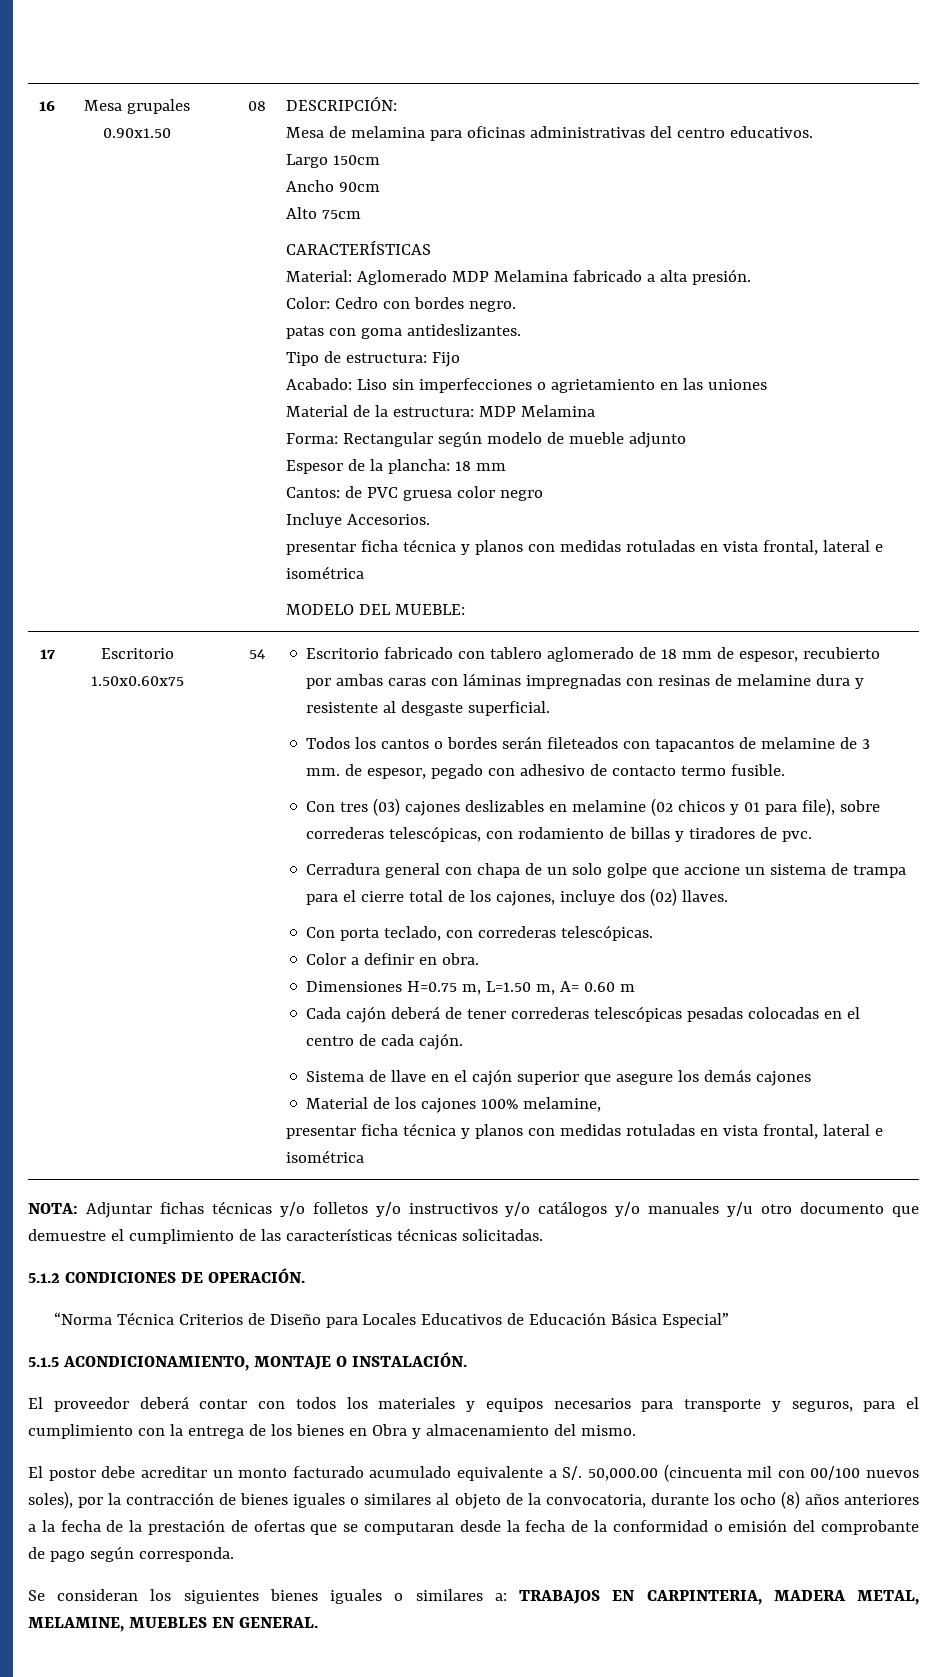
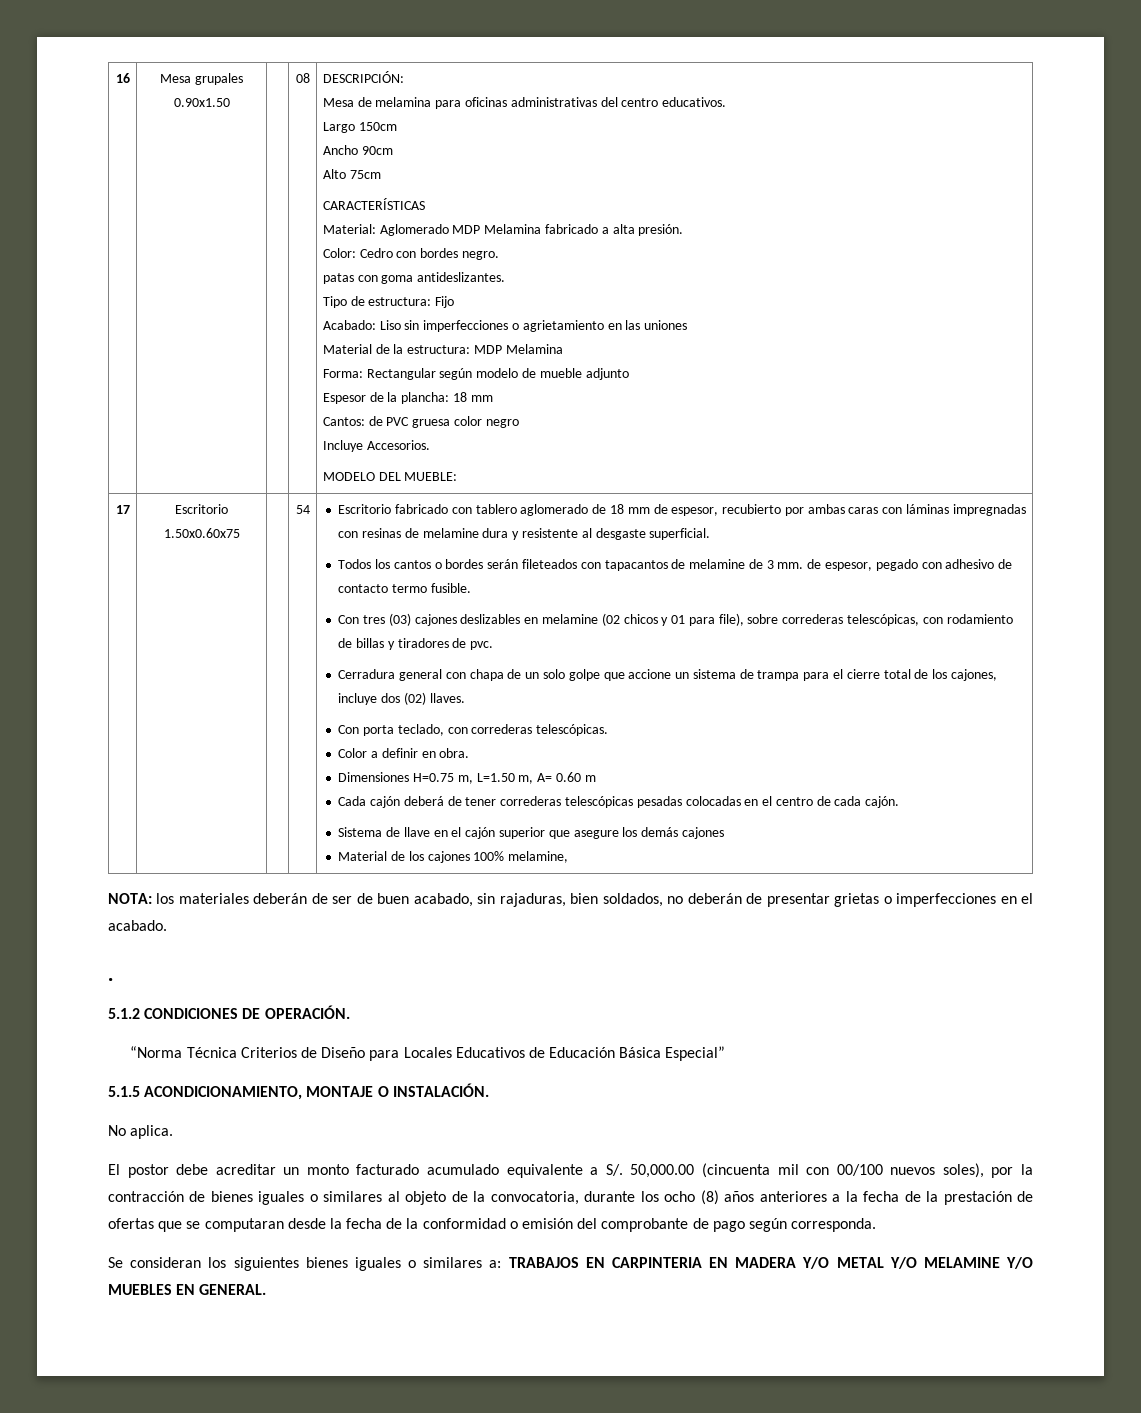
  Incluye Accesorios.
- presentar ficha técnica y planos con medidas rotuladas en vista frontal, lateral e isométrica
  Material de los cajones 100% melamine,
- presentar ficha técnica y planos con medidas rotuladas en vista frontal, lateral e isométrica
- NOTA: Adjuntar fichas técnicas y/o folletos y/o instructivos y/o catálogos y/o manuales y/u otro documento que demuestre el cumplimiento de las características técnicas solicitadas.
+ NOTA: los materiales deberán de ser de buen acabado, sin rajaduras, bien soldados, no deberán de presentar grietas o imperfecciones en el acabado.
+ .
- El proveedor deberá contar con todos los materiales y equipos necesarios para transporte y seguros, para el cumplimiento con la entrega de los bienes en Obra y almacenamiento del mismo.
+ No aplica.
- Se consideran los siguientes bienes iguales o similares a: TRABAJOS EN CARPINTERIA, MADERA METAL, MELAMINE, MUEBLES EN GENERAL.
+ Se consideran los siguientes bienes iguales o similares a: TRABAJOS EN CARPINTERIA EN MADERA Y/O METAL Y/O MELAMINE Y/O MUEBLES EN GENERAL.

